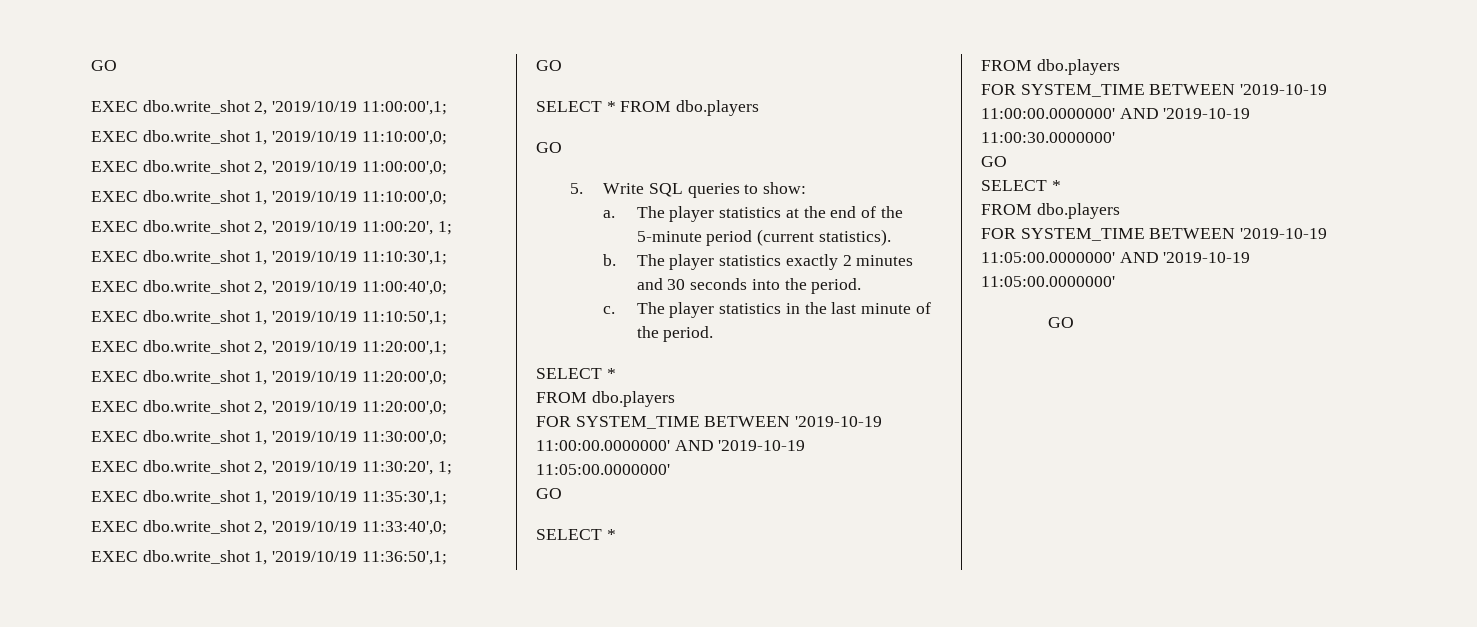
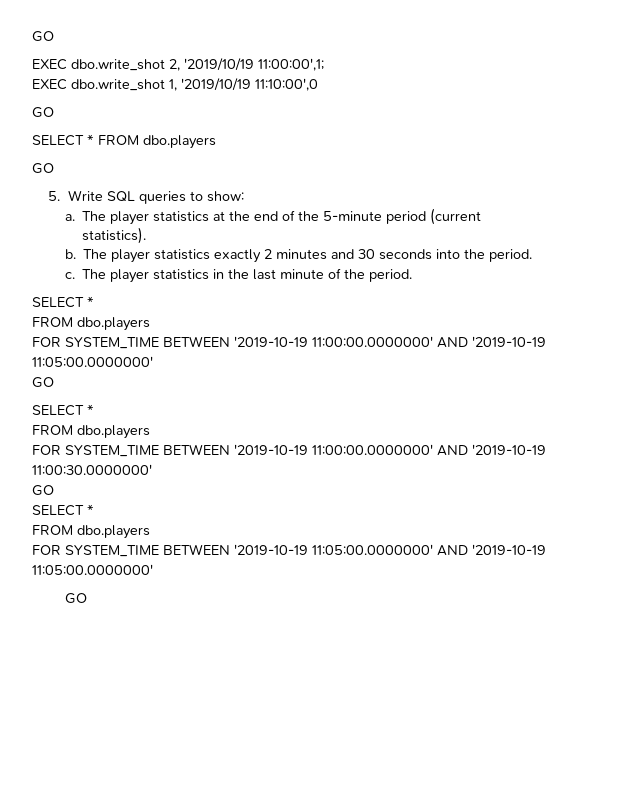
  EXEC dbo.write_shot 2, '2019/10/19 11:00:00',1;
- EXEC dbo.write_shot 1, '2019/10/19 11:10:00',0;
- EXEC dbo.write_shot 2, '2019/10/19 11:00:00',0;
- EXEC dbo.write_shot 1, '2019/10/19 11:10:00',0;
- EXEC dbo.write_shot 2, '2019/10/19 11:00:20', 1;
- EXEC dbo.write_shot 1, '2019/10/19 11:10:30',1;
- EXEC dbo.write_shot 2, '2019/10/19 11:00:40',0;
- EXEC dbo.write_shot 1, '2019/10/19 11:10:50',1;
- EXEC dbo.write_shot 2, '2019/10/19 11:20:00',1;
- EXEC dbo.write_shot 1, '2019/10/19 11:20:00',0;
- EXEC dbo.write_shot 2, '2019/10/19 11:20:00',0;
- EXEC dbo.write_shot 1, '2019/10/19 11:30:00',0;
- EXEC dbo.write_shot 2, '2019/10/19 11:30:20', 1;
- EXEC dbo.write_shot 1, '2019/10/19 11:35:30',1;
- EXEC dbo.write_shot 2, '2019/10/19 11:33:40',0;
- EXEC dbo.write_shot 1, '2019/10/19 11:36:50',1;
+ EXEC dbo.write_shot 1, '2019/10/19 11:10:00',0

